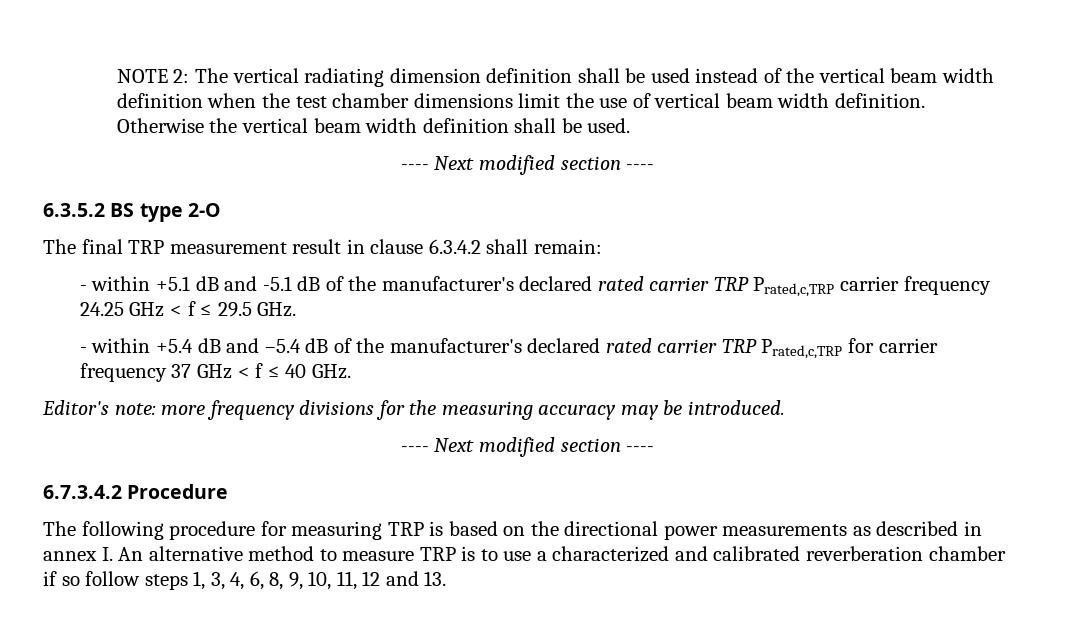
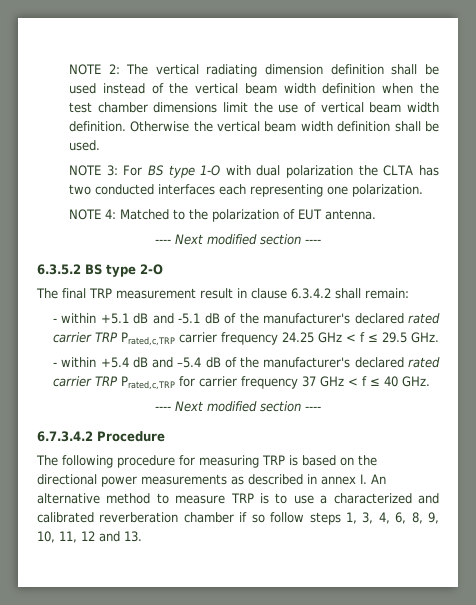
+ NOTE 3: For BS type 1-O with dual polarization the CLTA has two conducted interfaces each representing one polarization.
+ NOTE 4: Matched to the polarization of EUT antenna.
- Editor's note: more frequency divisions for the measuring accuracy may be introduced.

